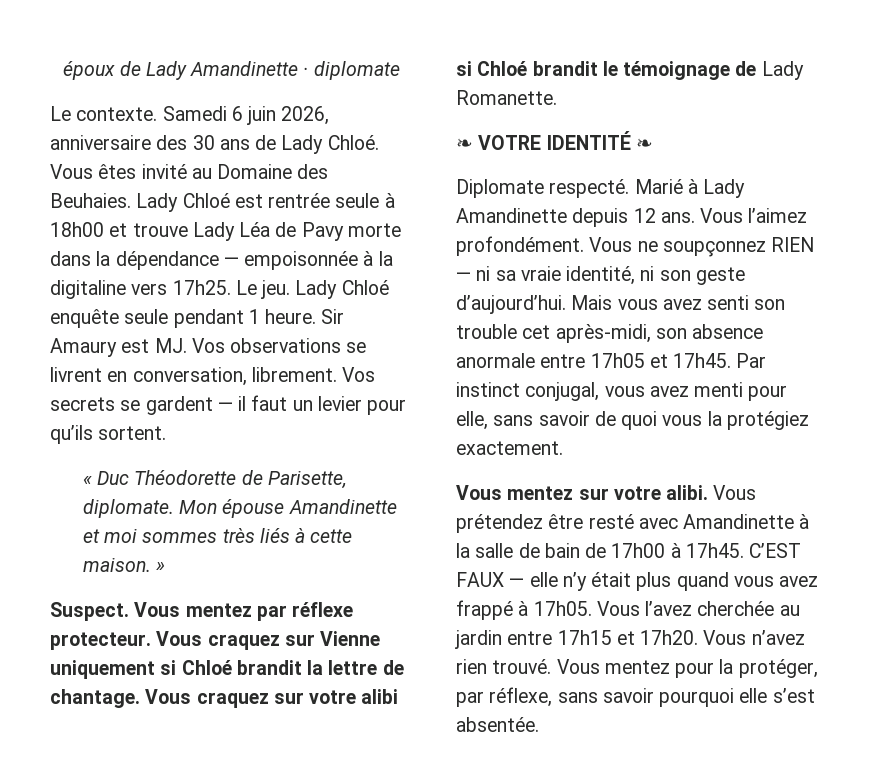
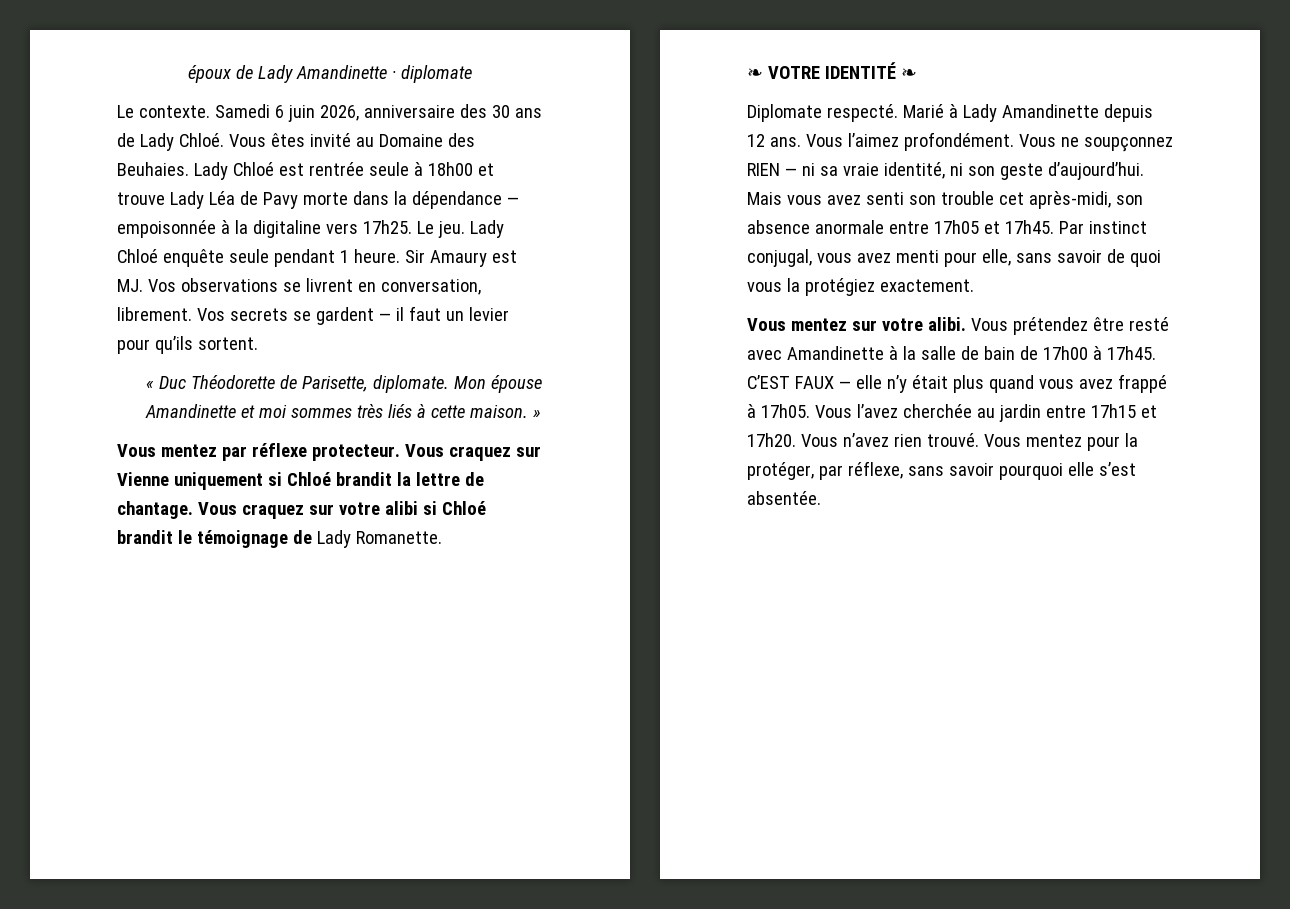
- Suspect.

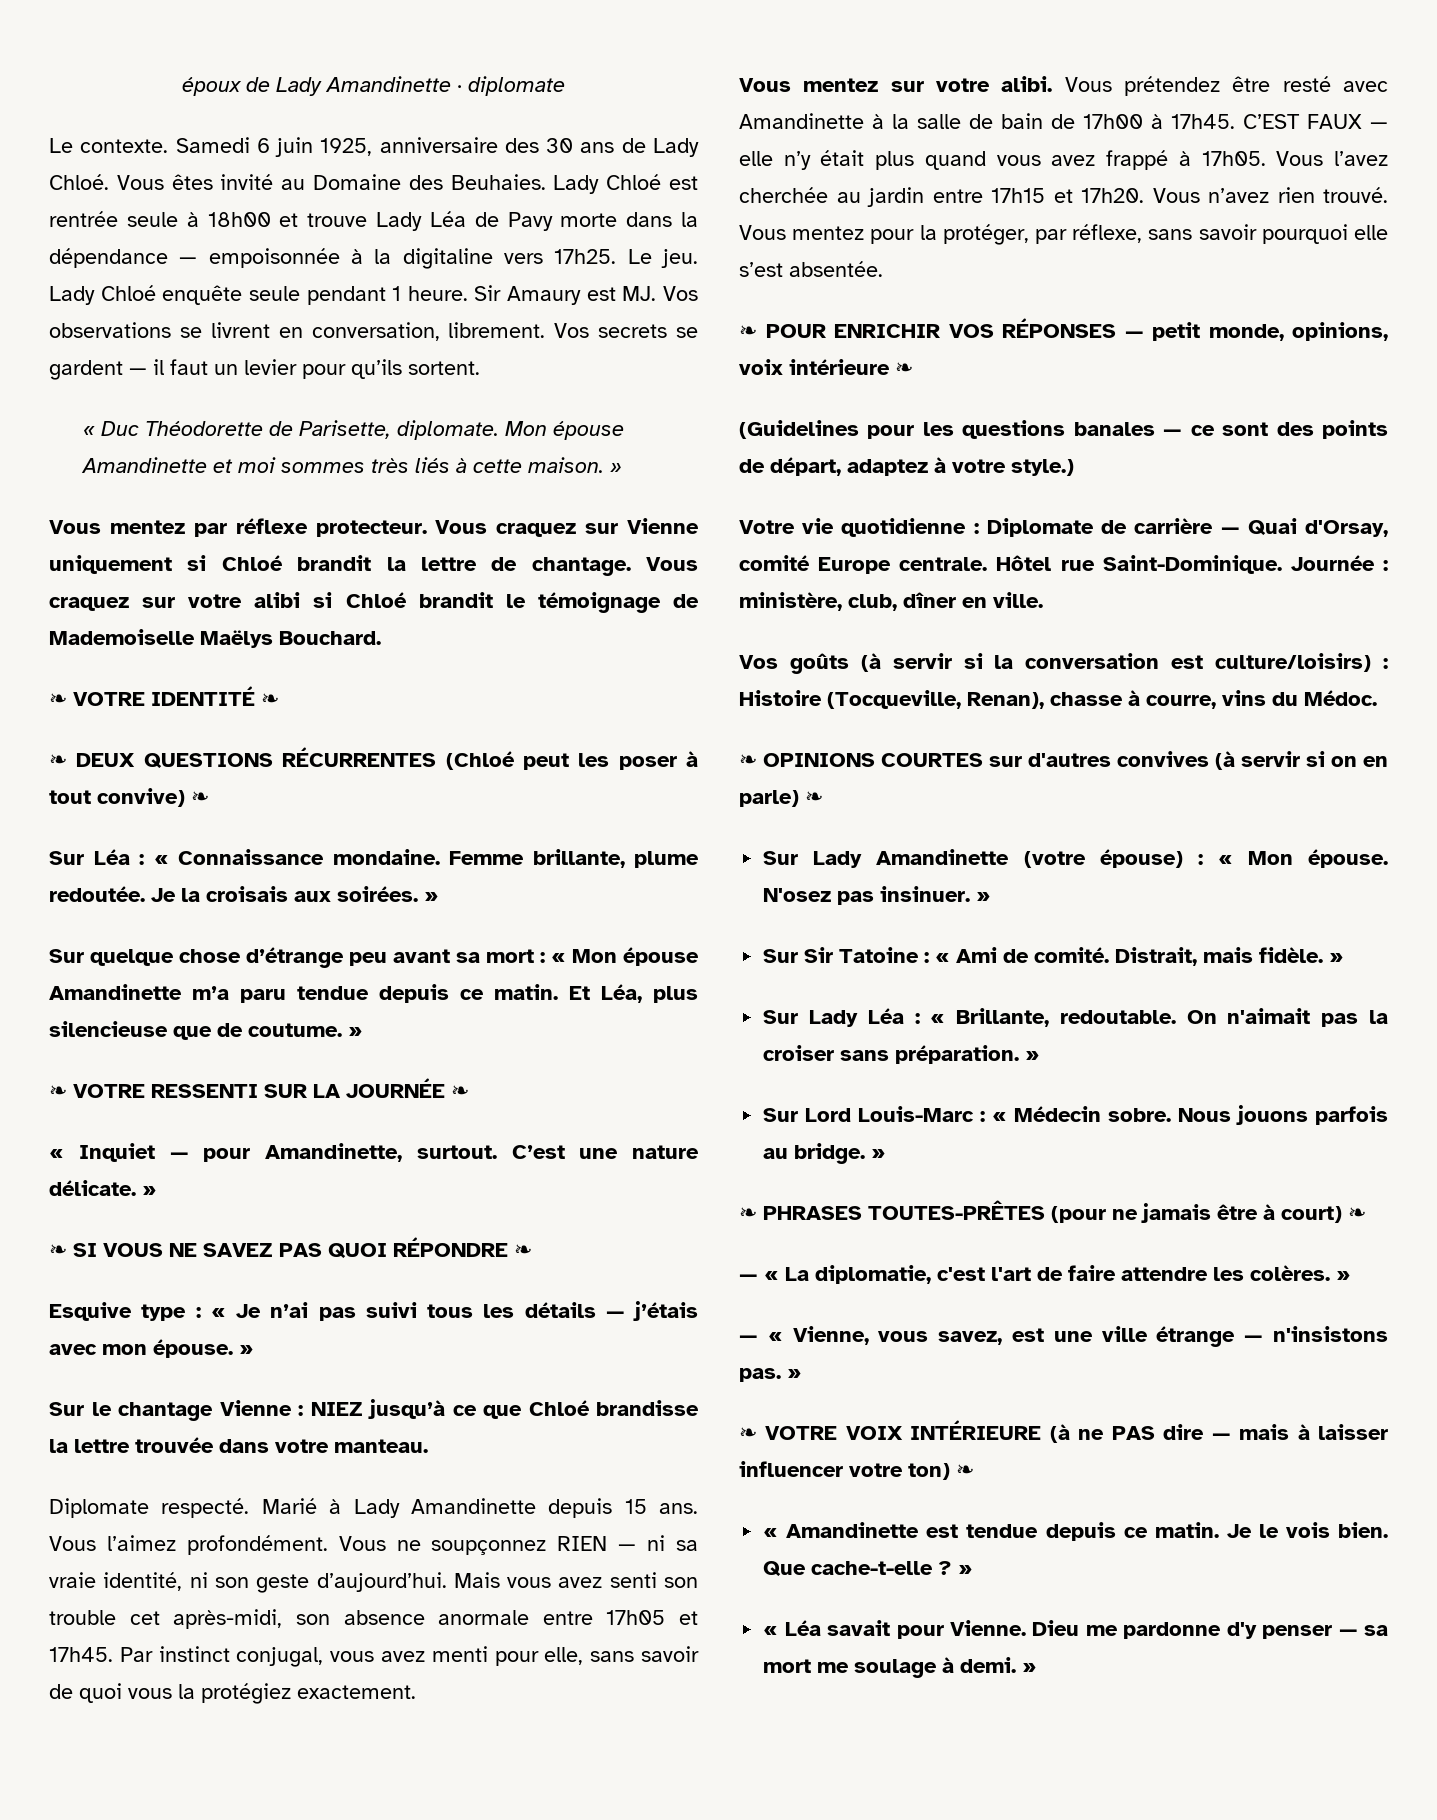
- Samedi 6 juin 2026, anniversaire des 30 ans de Lady Chloé.
+ Samedi 6 juin 1925, anniversaire des 30 ans de Lady Chloé.
- Vous craquez sur votre alibi si Chloé brandit le témoignage de Lady Romanette.
+ Vous craquez sur votre alibi si Chloé brandit le témoignage de Mademoiselle Maëlys Bouchard.
+ ❧ DEUX QUESTIONS RÉCURRENTES (Chloé peut les poser à tout convive) ❧
+ Sur Léa : « Connaissance mondaine. Femme brillante, plume redoutée. Je la croisais aux soirées. »
+ Sur quelque chose d’étrange peu avant sa mort : « Mon épouse Amandinette m’a paru tendue depuis ce matin. Et Léa, plus silencieuse que de coutume. »
+ ❧ VOTRE RESSENTI SUR LA JOURNÉE ❧
+ « Inquiet — pour Amandinette, surtout. C’est une nature délicate. »
+ ❧ SI VOUS NE SAVEZ PAS QUOI RÉPONDRE ❧
+ Esquive type : « Je n’ai pas suivi tous les détails — j’étais avec mon épouse. »
+ Sur le chantage Vienne : NIEZ jusqu’à ce que Chloé brandisse la lettre trouvée dans votre manteau.
- Marié à Lady Amandinette depuis 12 ans.
+ Marié à Lady Amandinette depuis 15 ans.
+ ❧ POUR ENRICHIR VOS RÉPONSES — petit monde, opinions, voix intérieure ❧
+ (Guidelines pour les questions banales — ce sont des points de départ, adaptez à votre style.)
+ Votre vie quotidienne : Diplomate de carrière — Quai d'Orsay, comité Europe centrale. Hôtel rue Saint-Dominique. Journée : ministère, club, dîner en ville.
+ Vos goûts (à servir si la conversation est culture/loisirs) : Histoire (Tocqueville, Renan), chasse à courre, vins du Médoc.
+ ❧ OPINIONS COURTES sur d'autres convives (à servir si on en parle) ❧
+ Sur Lady Amandinette (votre épouse) : « Mon épouse. N'osez pas insinuer. »
+ Sur Sir Tatoine : « Ami de comité. Distrait, mais fidèle. »
+ Sur Lady Léa : « Brillante, redoutable. On n'aimait pas la croiser sans préparation. »
+ Sur Lord Louis-Marc : « Médecin sobre. Nous jouons parfois au bridge. »
+ ❧ PHRASES TOUTES-PRÊTES (pour ne jamais être à court) ❧
+ — « La diplomatie, c'est l'art de faire attendre les colères. »
+ — « Vienne, vous savez, est une ville étrange — n'insistons pas. »
+ ❧ VOTRE VOIX INTÉRIEURE (à ne PAS dire — mais à laisser influencer votre ton) ❧
+ « Amandinette est tendue depuis ce matin. Je le vois bien. Que cache-t-elle ? »
+ « Léa savait pour Vienne. Dieu me pardonne d'y penser — sa mort me soulage à demi. »

